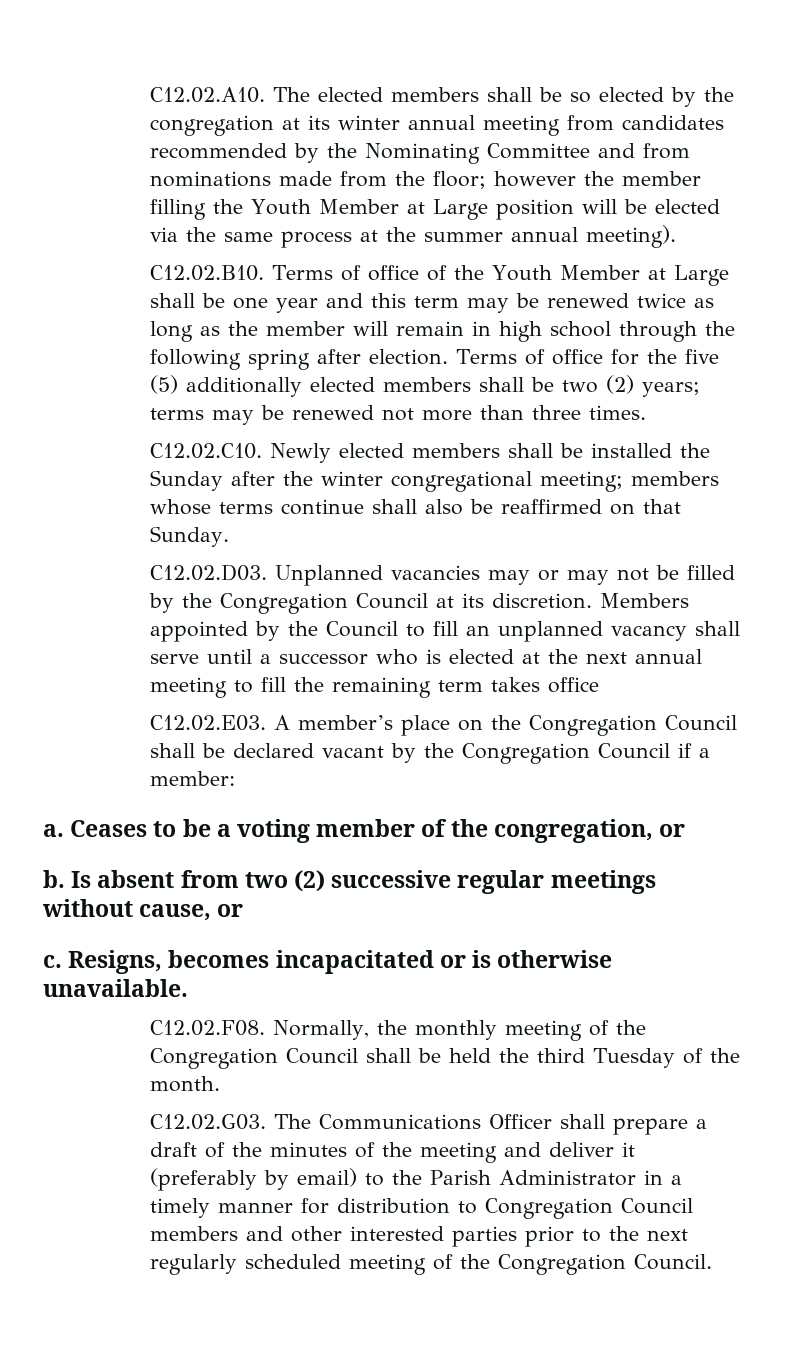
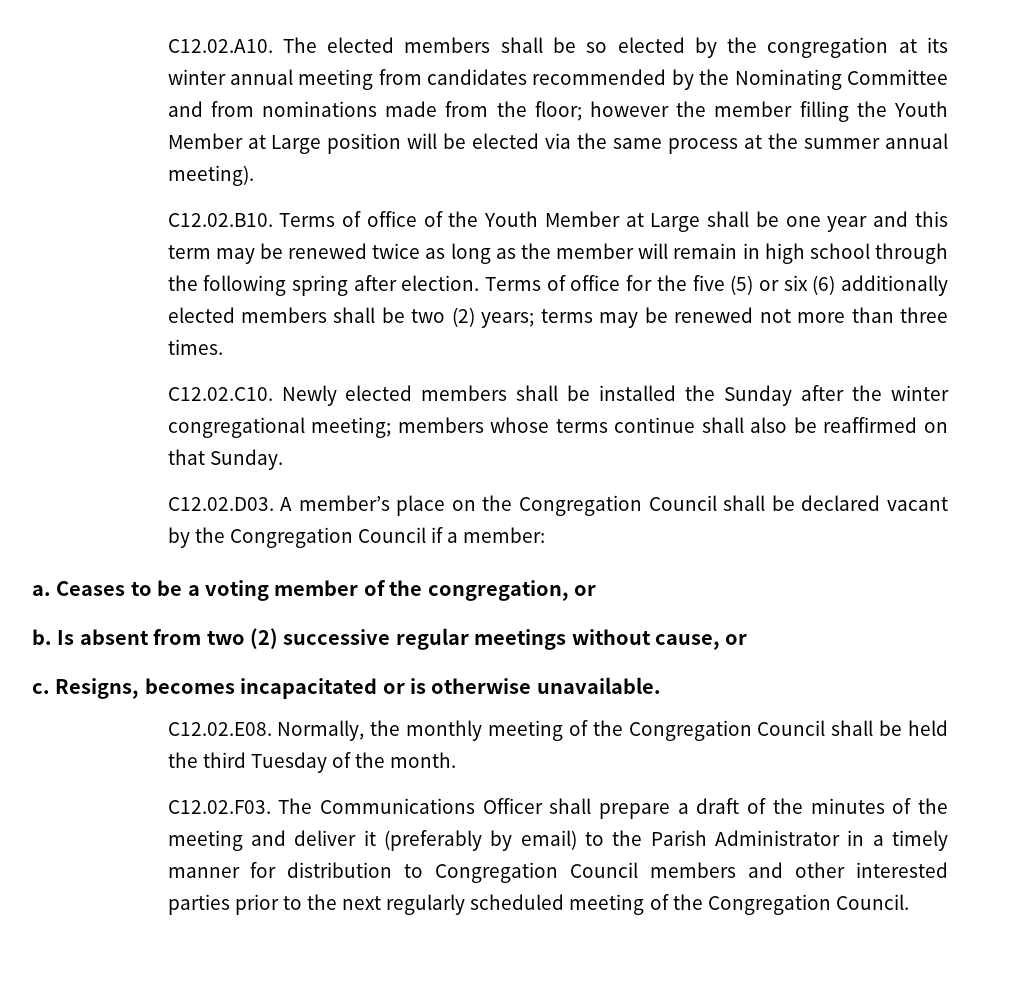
- Terms of office for the five (5) additionally elected members shall be two (2) years; terms may be renewed not more than three times.
+ Terms of office for the five (5) or six (6) additionally elected members shall be two (2) years; terms may be renewed not more than three times.
- C12.02.D03. Unplanned vacancies may or may not be filled by the Congregation Council at its discretion. Members appointed by the Council to fill an unplanned vacancy shall serve until a successor who is elected at the next annual meeting to fill the remaining term takes office
- C12.02.E03. A member’s place on the Congregation Council shall be declared vacant by the Congregation Council if a member:
+ C12.02.D03. A member’s place on the Congregation Council shall be declared vacant by the Congregation Council if a member:
- C12.02.F08. Normally, the monthly meeting of the Congregation Council shall be held the third Tuesday of the month.
+ C12.02.E08. Normally, the monthly meeting of the Congregation Council shall be held the third Tuesday of the month.
- C12.02.G03. The Communications Officer shall prepare a draft of the minutes of the meeting and deliver it (preferably by email) to the Parish Administrator in a timely manner for distribution to Congregation Council members and other interested parties prior to the next regularly scheduled meeting of the Congregation Council.
+ C12.02.F03. The Communications Officer shall prepare a draft of the minutes of the meeting and deliver it (preferably by email) to the Parish Administrator in a timely manner for distribution to Congregation Council members and other interested parties prior to the next regularly scheduled meeting of the Congregation Council.

